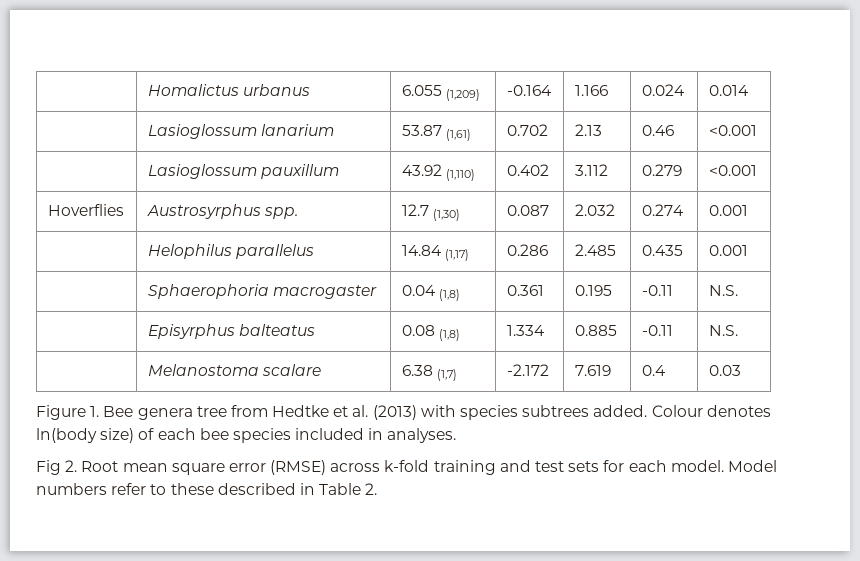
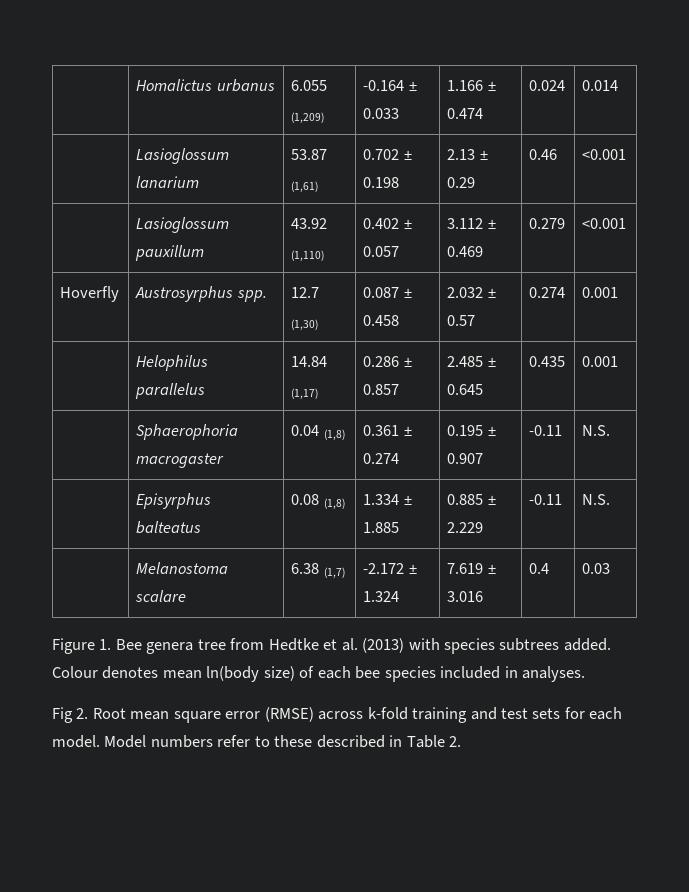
- | Homalictus urbanus | 6.055 (1,209) | -0.164 | 1.166 | 0.024 | 0.014
+ | Homalictus urbanus | 6.055 (1,209) | -0.164 ± 0.033 | 1.166 ± 0.474 | 0.024 | 0.014
- | Lasioglossum lanarium | 53.87 (1,61) | 0.702 | 2.13 | 0.46 | <0.001
+ | Lasioglossum lanarium | 53.87 (1,61) | 0.702 ± 0.198 | 2.13 ± 0.29 | 0.46 | <0.001
- | Lasioglossum pauxillum | 43.92 (1,110) | 0.402 | 3.112 | 0.279 | <0.001
+ | Lasioglossum pauxillum | 43.92 (1,110) | 0.402 ± 0.057 | 3.112 ± 0.469 | 0.279 | <0.001
- Hoverflies | Austrosyrphus spp. | 12.7 (1,30) | 0.087 | 2.032 | 0.274 | 0.001
+ Hoverfly | Austrosyrphus spp. | 12.7 (1,30) | 0.087 ± 0.458 | 2.032 ± 0.57 | 0.274 | 0.001
- | Helophilus parallelus | 14.84 (1,17) | 0.286 | 2.485 | 0.435 | 0.001
+ | Helophilus parallelus | 14.84 (1,17) | 0.286 ± 0.857 | 2.485 ± 0.645 | 0.435 | 0.001
- | Sphaerophoria macrogaster | 0.04 (1,8) | 0.361 | 0.195 | -0.11 | N.S.
+ | Sphaerophoria macrogaster | 0.04 (1,8) | 0.361 ± 0.274 | 0.195 ± 0.907 | -0.11 | N.S.
- | Episyrphus balteatus | 0.08 (1,8) | 1.334 | 0.885 | -0.11 | N.S.
+ | Episyrphus balteatus | 0.08 (1,8) | 1.334 ± 1.885 | 0.885 ± 2.229 | -0.11 | N.S.
- | Melanostoma scalare | 6.38 (1,7) | -2.172 | 7.619 | 0.4 | 0.03
+ | Melanostoma scalare | 6.38 (1,7) | -2.172 ± 1.324 | 7.619 ± 3.016 | 0.4 | 0.03
- Colour denotes ln(body size) of each bee species included in analyses.
+ Colour denotes mean ln(body size) of each bee species included in analyses.

